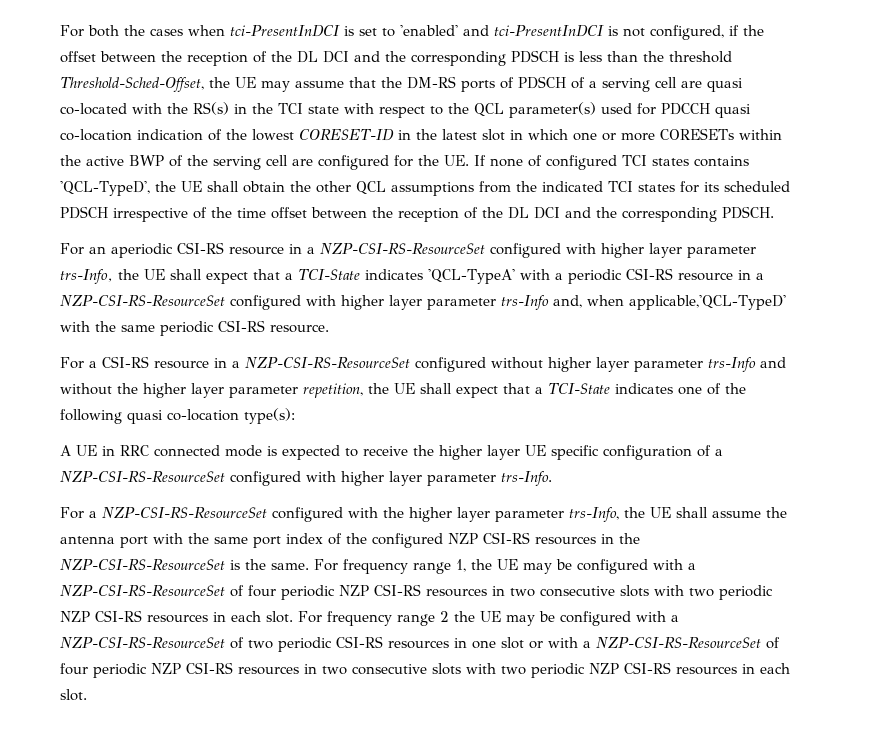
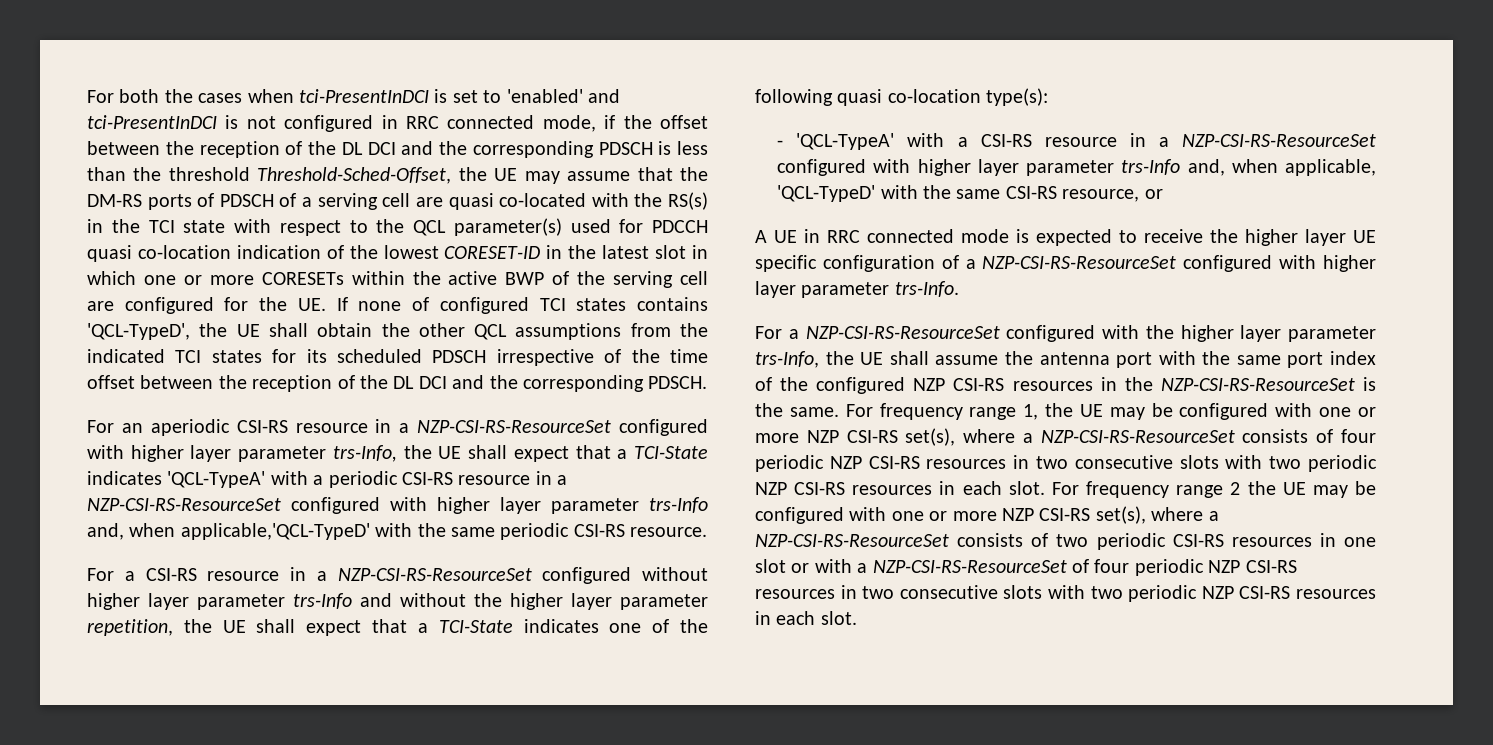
- For both the cases when tci-PresentInDCI is set to 'enabled' and tci-PresentInDCI is not configured, if the offset between the reception of the DL DCI and the corresponding PDSCH is less than the threshold Threshold-Sched-Offset, the UE may assume that the DM-RS ports of PDSCH of a serving cell are quasi co-located with the RS(s) in the TCI state with respect to the QCL parameter(s) used for PDCCH quasi co-location indication of the lowest CORESET-ID in the latest slot in which one or more CORESETs within the active BWP of the serving cell are configured for the UE. If none of configured TCI states contains 'QCL-TypeD', the UE shall obtain the other QCL assumptions from the indicated TCI states for its scheduled PDSCH irrespective of the time offset between the reception of the DL DCI and the corresponding PDSCH.
+ For both the cases when tci-PresentInDCI is set to 'enabled' and tci-PresentInDCI is not configured in RRC connected mode, if the offset between the reception of the DL DCI and the corresponding PDSCH is less than the threshold Threshold-Sched-Offset, the UE may assume that the DM-RS ports of PDSCH of a serving cell are quasi co-located with the RS(s) in the TCI state with respect to the QCL parameter(s) used for PDCCH quasi co-location indication of the lowest CORESET-ID in the latest slot in which one or more CORESETs within the active BWP of the serving cell are configured for the UE. If none of configured TCI states contains 'QCL-TypeD', the UE shall obtain the other QCL assumptions from the indicated TCI states for its scheduled PDSCH irrespective of the time offset between the reception of the DL DCI and the corresponding PDSCH.
+ - 'QCL-TypeA' with a CSI-RS resource in a NZP-CSI-RS-ResourceSet configured with higher layer parameter trs-Info and, when applicable, 'QCL-TypeD' with the same CSI-RS resource, or
- For frequency range 1, the UE may be configured with a NZP-CSI-RS-ResourceSet of four periodic NZP CSI-RS resources in two consecutive slots with two periodic NZP CSI-RS resources in each slot.
+ For frequency range 1, the UE may be configured with one or more NZP CSI-RS set(s), where a NZP-CSI-RS-ResourceSet consists of four periodic NZP CSI-RS resources in two consecutive slots with two periodic NZP CSI-RS resources in each slot.
- For frequency range 2 the UE may be configured with a NZP-CSI-RS-ResourceSet of two periodic CSI-RS resources in one slot or with a NZP-CSI-RS-ResourceSet of four periodic NZP CSI-RS resources in two consecutive slots with two periodic NZP CSI-RS resources in each slot.
+ For frequency range 2 the UE may be configured with one or more NZP CSI-RS set(s), where a NZP-CSI-RS-ResourceSet consists of two periodic CSI-RS resources in one slot or with a NZP-CSI-RS-ResourceSet of four periodic NZP CSI-RS resources in two consecutive slots with two periodic NZP CSI-RS resources in each slot.

